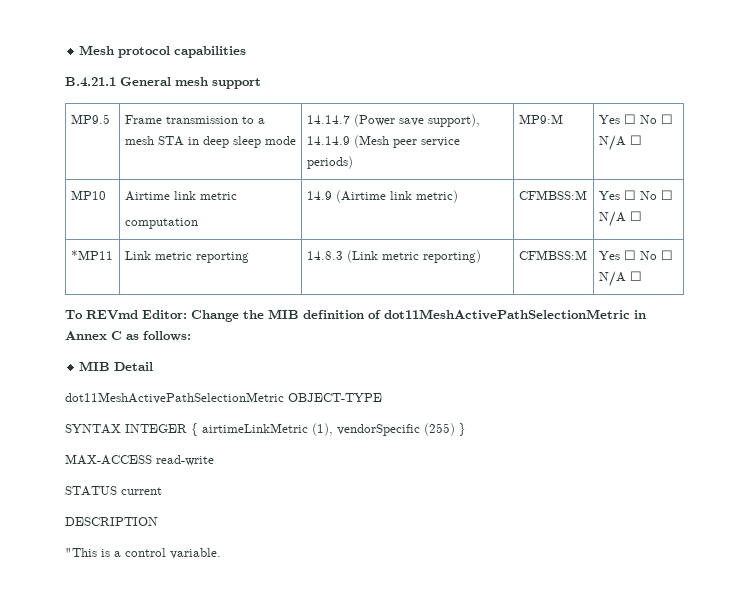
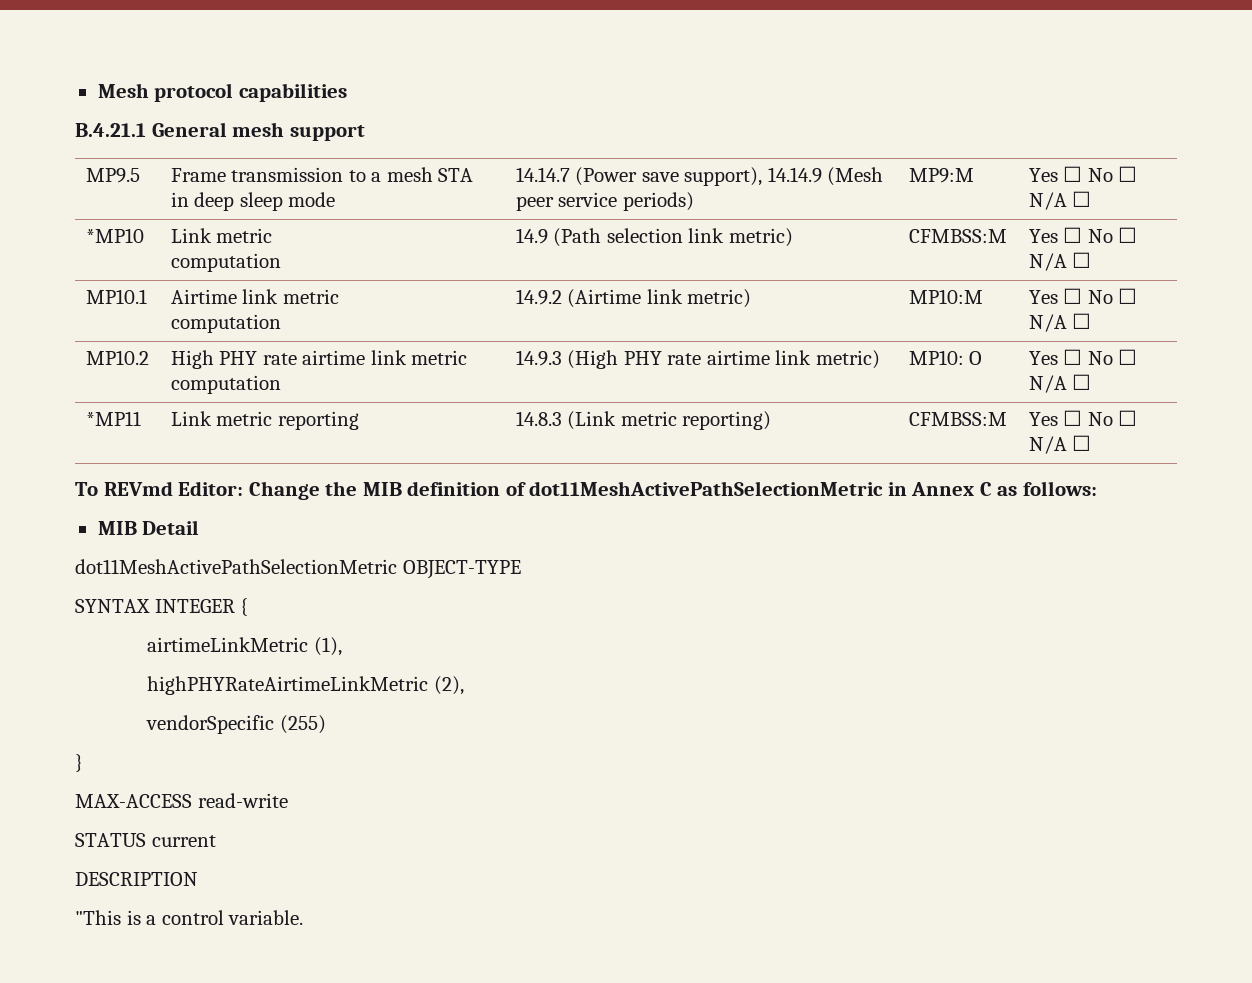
- MP10 | Airtime link metric
- computation | 14.9 (Airtime link metric) | CFMBSS:M | Yes ☐ No ☐ N/A ☐
+ *MP10 | Link metric
+ computation | 14.9 (Path selection link metric) | CFMBSS:M | Yes ☐ No ☐ N/A ☐
+ MP10.1 | Airtime link metric
+ computation | 14.9.2 (Airtime link metric) | MP10:M | Yes ☐ No ☐ N/A ☐
+ MP10.2 | High PHY rate airtime link metric computation | 14.9.3 (High PHY rate airtime link metric) | MP10: O | Yes ☐ No ☐ N/A ☐
- SYNTAX INTEGER { airtimeLinkMetric (1), vendorSpecific (255) }
+ SYNTAX INTEGER {
+ airtimeLinkMetric (1),
+ highPHYRateAirtimeLinkMetric (2),
+ vendorSpecific (255)
+ }

